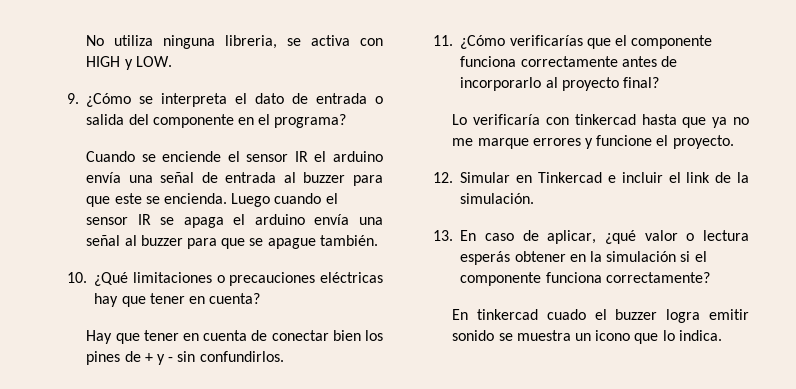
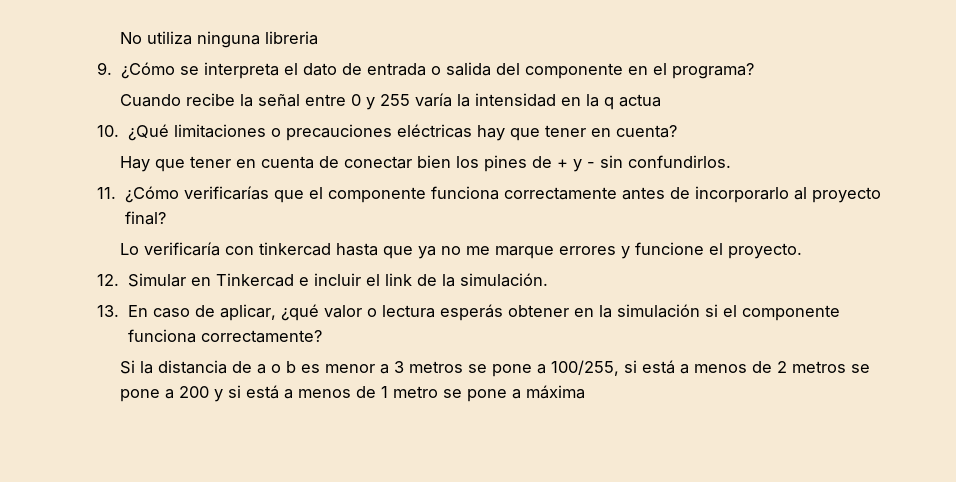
- No utiliza ninguna libreria, se activa con HIGH y LOW.
+ No utiliza ninguna libreria
- Cuando se enciende el sensor IR el arduino envía una señal de entrada al buzzer para que este se encienda. Luego cuando el sensor IR se apaga el arduino envía una señal al buzzer para que se apague también.
+ Cuando recibe la señal entre 0 y 255 varía la intensidad en la q actua
- En tinkercad cuado el buzzer logra emitir sonido se muestra un icono que lo indica.
+ Si la distancia de a o b es menor a 3 metros se pone a 100/255, si está a menos de 2 metros se pone a 200 y si está a menos de 1 metro se pone a máxima

